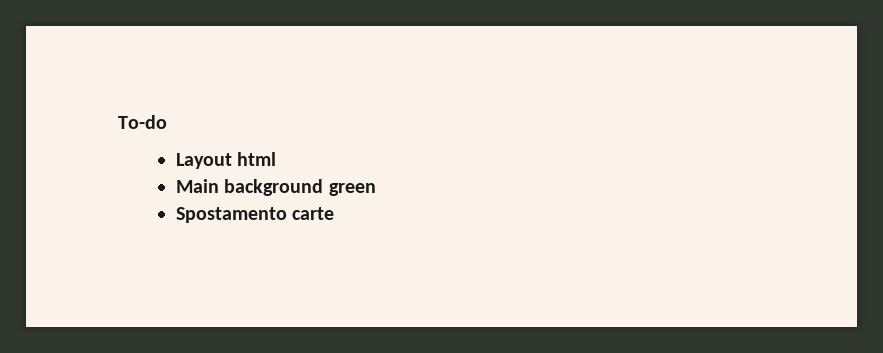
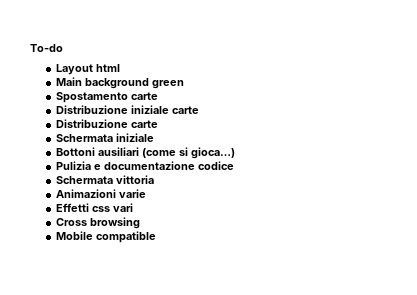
+ Distribuzione iniziale carte
+ Distribuzione carte
+ Schermata iniziale
+ Bottoni ausiliari (come si gioca…)
+ Pulizia e documentazione codice
+ Schermata vittoria
+ Animazioni varie
+ Effetti css vari
+ Cross browsing
+ Mobile compatible

